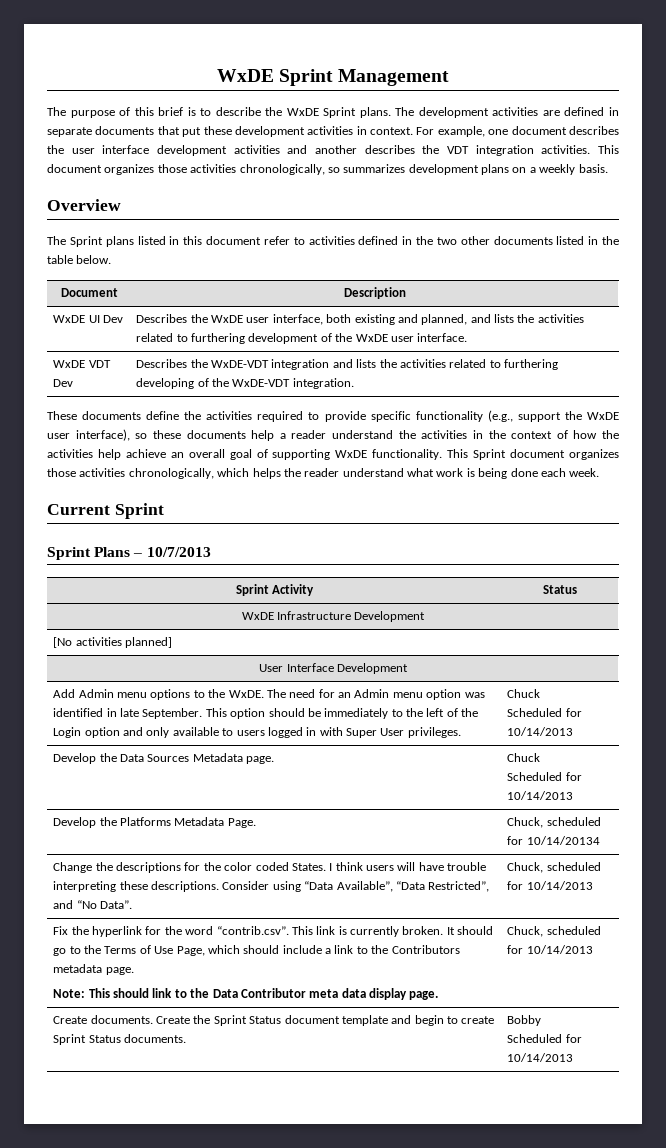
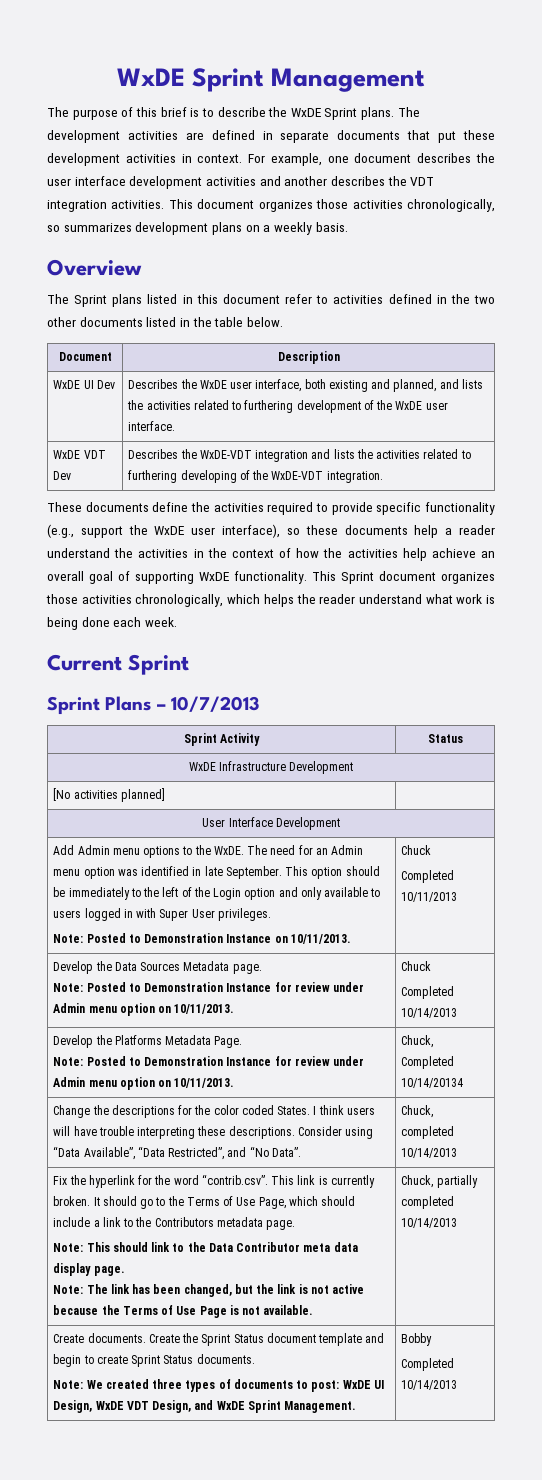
- This option should be immediately to the left of the Login option and only available to users logged in with Super User privileges. | Chuck
- Scheduled for 10/14/2013
+ This option should be immediately to the left of the Login option and only available to users logged in with Super User privileges.
+ Note: Posted to Demonstration Instance on 10/11/2013. | Chuck
+ Completed 10/11/2013
- Develop the Data Sources Metadata page. | Chuck
- Scheduled for 10/14/2013
+ Develop the Data Sources Metadata page.
+ Note: Posted to Demonstration Instance for review under Admin menu option on 10/11/2013. | Chuck
+ Completed 10/14/2013
- Develop the Platforms Metadata Page. | Chuck, scheduled for 10/14/20134
+ Develop the Platforms Metadata Page.
+ Note: Posted to Demonstration Instance for review under Admin menu option on 10/11/2013. | Chuck, Completed 10/14/20134
- Change the descriptions for the color coded States. I think users will have trouble interpreting these descriptions. Consider using “Data Available”, “Data Restricted”, and “No Data”. | Chuck, scheduled for 10/14/2013
+ Change the descriptions for the color coded States. I think users will have trouble interpreting these descriptions. Consider using “Data Available”, “Data Restricted”, and “No Data”. | Chuck, completed 10/14/2013
- Note: This should link to the Data Contributor meta data display page. | Chuck, scheduled for 10/14/2013
+ Note: This should link to the Data Contributor meta data display page.
+ Note: The link has been changed, but the link is not active because the Terms of Use Page is not available. | Chuck, partially completed 10/14/2013
- Create documents. Create the Sprint Status document template and begin to create Sprint Status documents. | Bobby
- Scheduled for 10/14/2013
+ Create documents. Create the Sprint Status document template and begin to create Sprint Status documents.
+ Note: We created three types of documents to post: WxDE UI Design, WxDE VDT Design, and WxDE Sprint Management. | Bobby
+ Completed 10/14/2013

